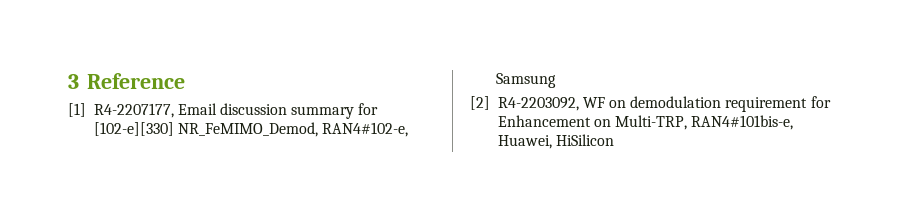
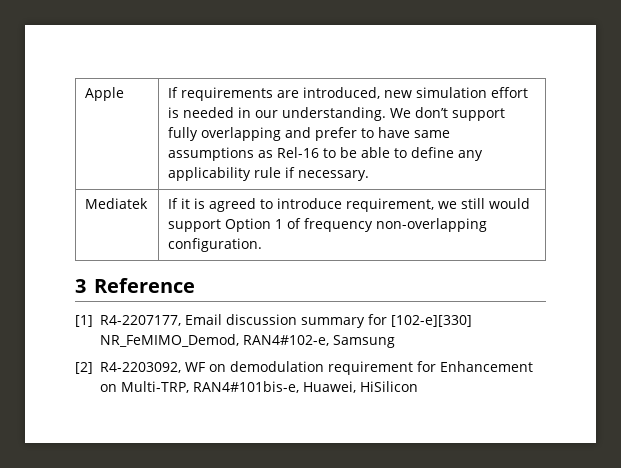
+ Apple | If requirements are introduced, new simulation effort is needed in our understanding. We don’t support fully overlapping and prefer to have same assumptions as Rel-16 to be able to define any applicability rule if necessary.
+ Mediatek | If it is agreed to introduce requirement, we still would support Option 1 of frequency non-overlapping configuration.

